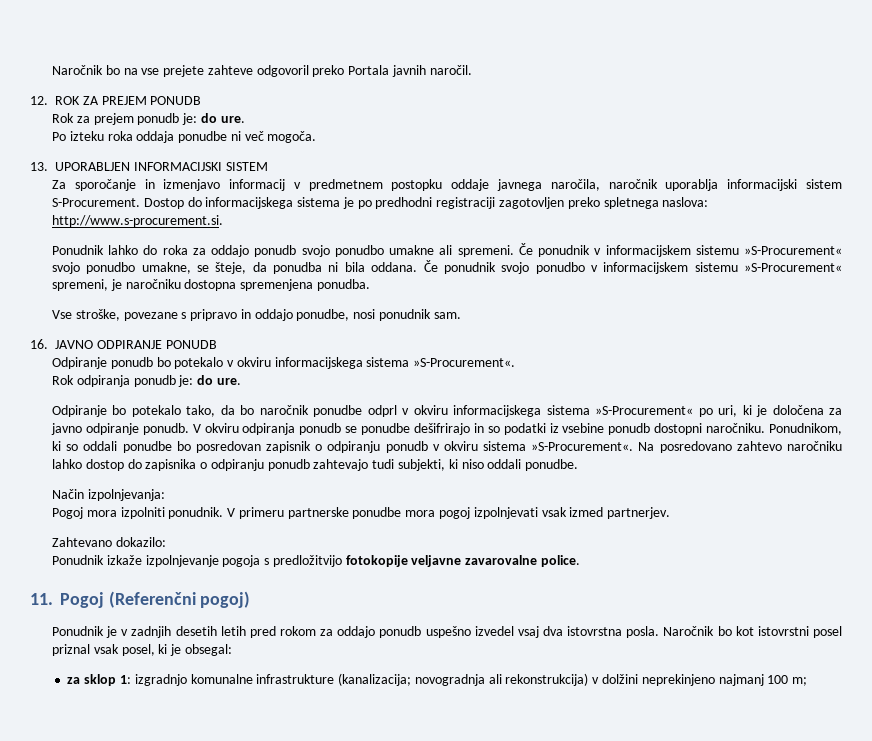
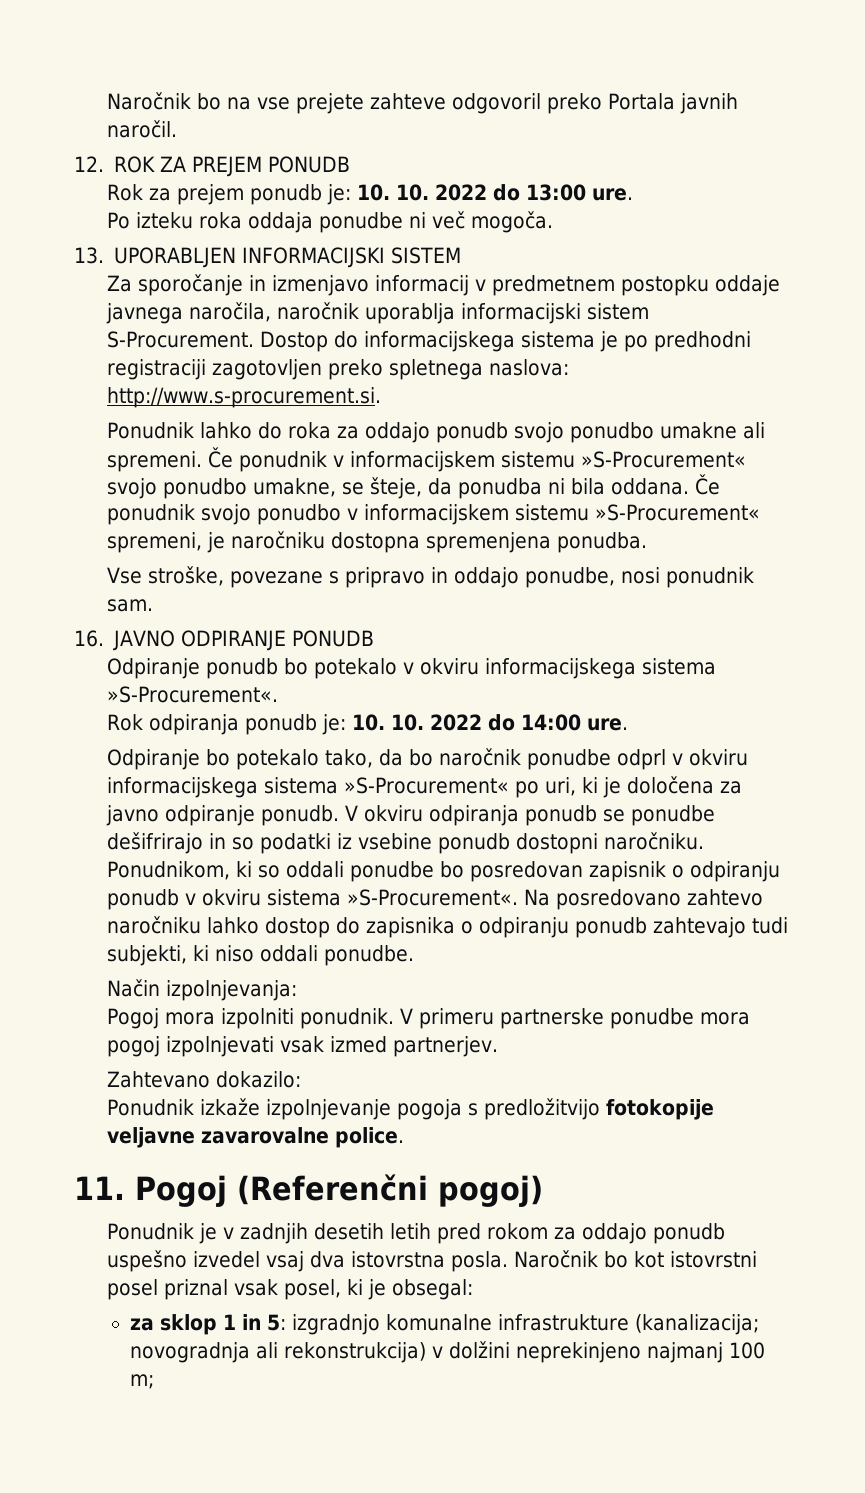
- Rok za prejem ponudb je: do ure.
+ Rok za prejem ponudb je: 10. 10. 2022 do 13:00 ure.
- Rok odpiranja ponudb je: do ure.
+ Rok odpiranja ponudb je: 10. 10. 2022 do 14:00 ure.
- za sklop 1: izgradnjo komunalne infrastrukture (kanalizacija; novogradnja ali rekonstrukcija) v dolžini neprekinjeno najmanj 100 m;
+ za sklop 1 in 5: izgradnjo komunalne infrastrukture (kanalizacija; novogradnja ali rekonstrukcija) v dolžini neprekinjeno najmanj 100 m;

